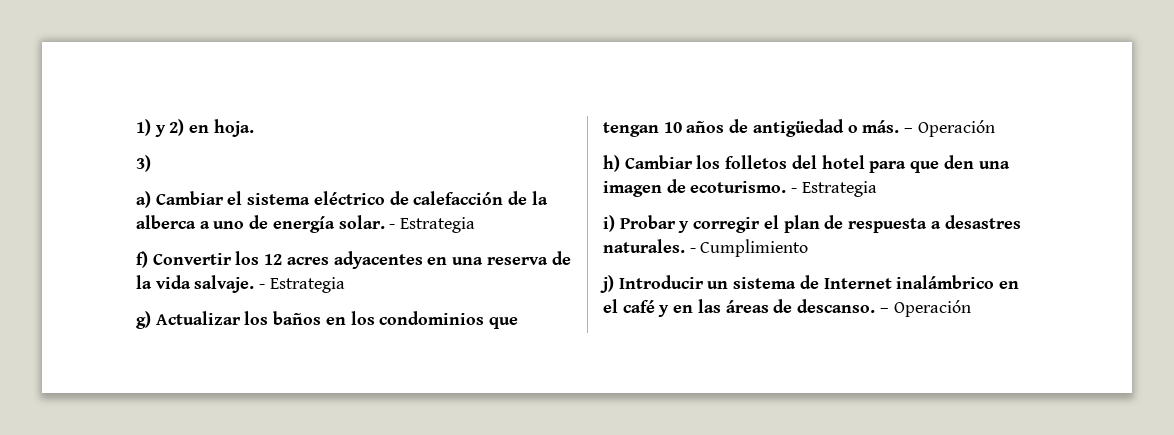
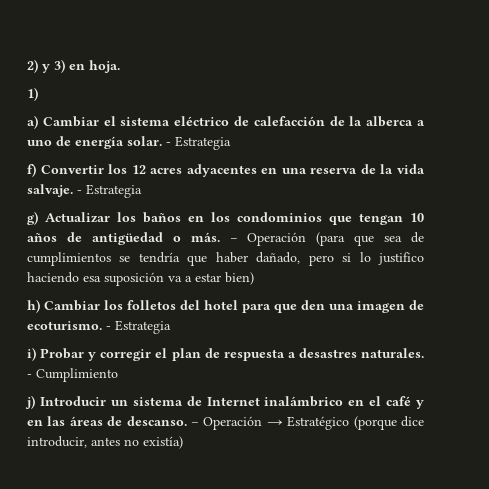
- 1) y 2) en hoja.
+ 2) y 3) en hoja.
- 3)
+ 1)
- g) Actualizar los baños en los condominios que tengan 10 años de antigüedad o más. – Operación
+ g) Actualizar los baños en los condominios que tengan 10 años de antigüedad o más. – Operación (para que sea de cumplimientos se tendría que haber dañado, pero si lo justifico haciendo esa suposición va a estar bien)
- j) Introducir un sistema de Internet inalámbrico en el café y en las áreas de descanso. – Operación
+ j) Introducir un sistema de Internet inalámbrico en el café y en las áreas de descanso. – Operación → Estratégico (porque dice introducir, antes no existía)

